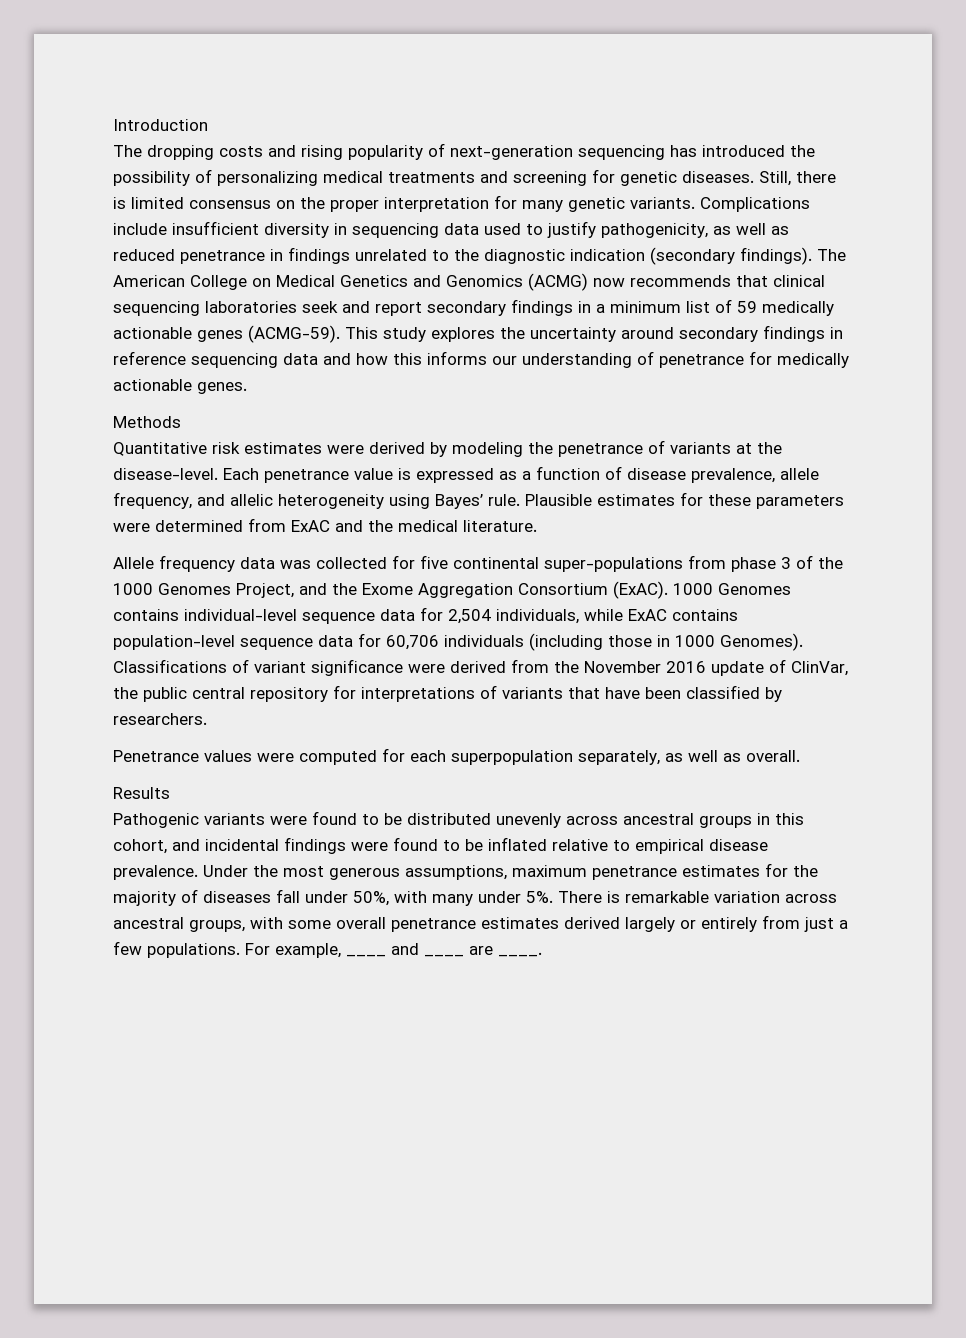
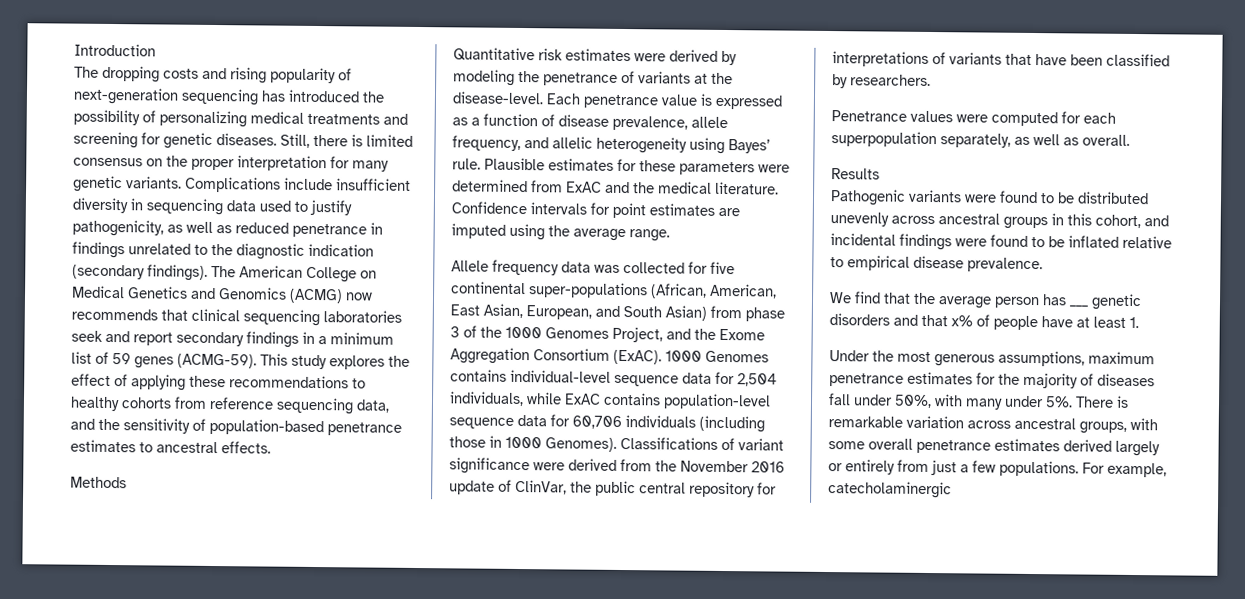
- The American College on Medical Genetics and Genomics (ACMG) now recommends that clinical sequencing laboratories seek and report secondary findings in a minimum list of 59 medically actionable genes (ACMG-59).
+ The American College on Medical Genetics and Genomics (ACMG) now recommends that clinical sequencing laboratories seek and report secondary findings in a minimum list of 59 genes (ACMG-59).
- This study explores the uncertainty around secondary findings in reference sequencing data and how this informs our understanding of penetrance for medically actionable genes.
+ This study explores the effect of applying these recommendations to healthy cohorts from reference sequencing data, and the sensitivity of population-based penetrance estimates to ancestral effects.
+ Confidence intervals for point estimates are imputed using the average range.
- Allele frequency data was collected for five continental super-populations from phase 3 of the 1000 Genomes Project, and the Exome Aggregation Consortium (ExAC).
+ Allele frequency data was collected for five continental super-populations (African, American, East Asian, European, and South Asian) from phase 3 of the 1000 Genomes Project, and the Exome Aggregation Consortium (ExAC).
- Pathogenic variants were found to be distributed unevenly across ancestral groups in this cohort, and incidental findings were found to be inflated relative to empirical disease prevalence. Under the most generous assumptions, maximum penetrance estimates for the majority of diseases fall under 50%, with many under 5%.
+ Pathogenic variants were found to be distributed unevenly across ancestral groups in this cohort, and incidental findings were found to be inflated relative to empirical disease prevalence.
+ We find that the average person has ___ genetic disorders and that x% of people have at least 1.
+ Under the most generous assumptions, maximum penetrance estimates for the majority of diseases fall under 50%, with many under 5%.
- For example, ____ and ____ are ____.
+ For example, catecholaminergic

